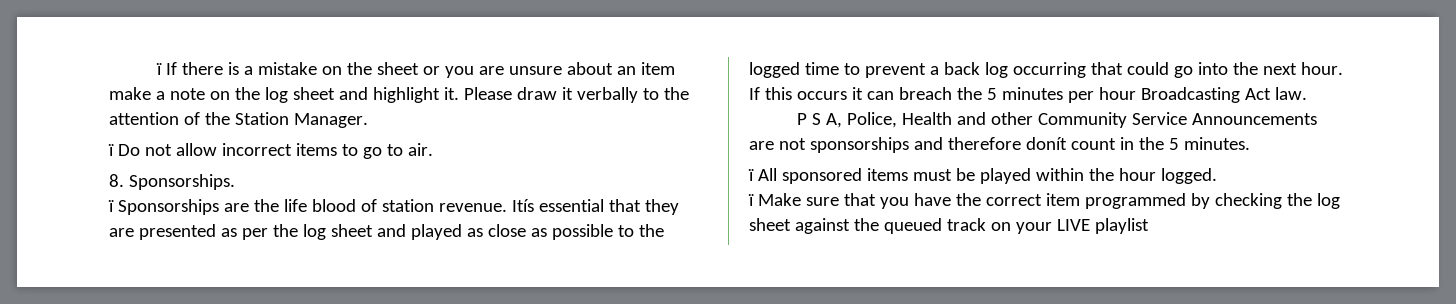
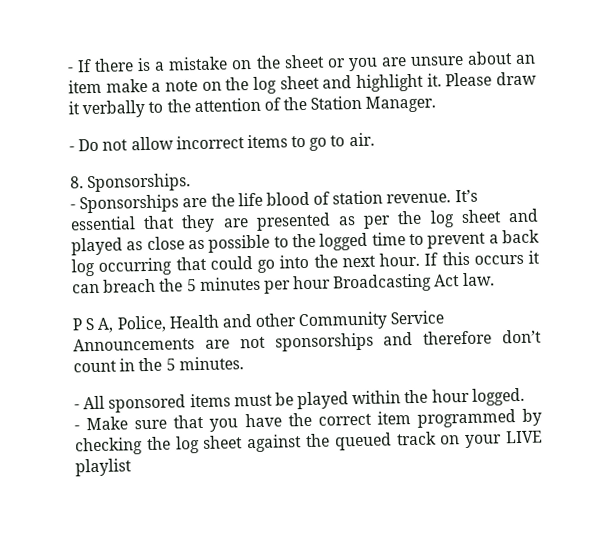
- ï If there is a mistake on the sheet or you are unsure about an item make a note on the log sheet and highlight it.
+ - If there is a mistake on the sheet or you are unsure about an item make a note on the log sheet and highlight it.
- ï Do not allow incorrect items to go to air.
+ - Do not allow incorrect items to go to air.
- ï Sponsorships are the life blood of station revenue.
+ - Sponsorships are the life blood of station revenue.
- Itís essential that they are presented as per the log sheet and played as close as possible to the logged time to prevent a back log occurring that could go into the next hour.
+ It’s essential that they are presented as per the log sheet and played as close as possible to the logged time to prevent a back log occurring that could go into the next hour.
- P S A, Police, Health and other Community Service Announcements are not sponsorships and therefore donít count in the 5 minutes.
+ P S A, Police, Health and other Community Service Announcements are not sponsorships and therefore don’t count in the 5 minutes.
- ï All sponsored items must be played within the hour logged.
+ - All sponsored items must be played within the hour logged.
- ï Make sure that you have the correct item programmed by checking the log sheet against the queued track on your LIVE playlist
+ - Make sure that you have the correct item programmed by checking the log sheet against the queued track on your LIVE playlist

